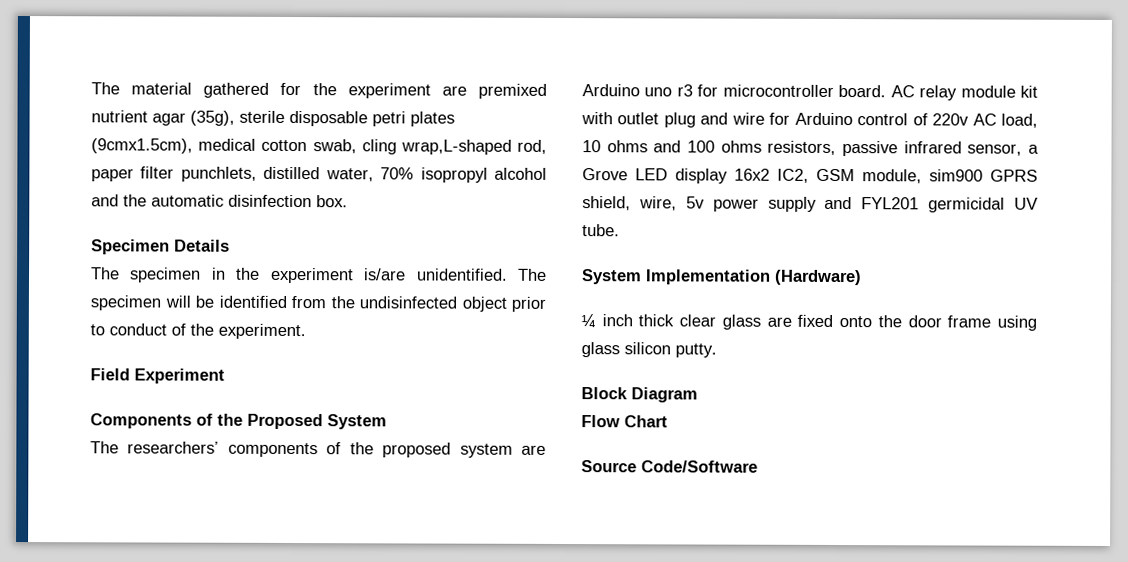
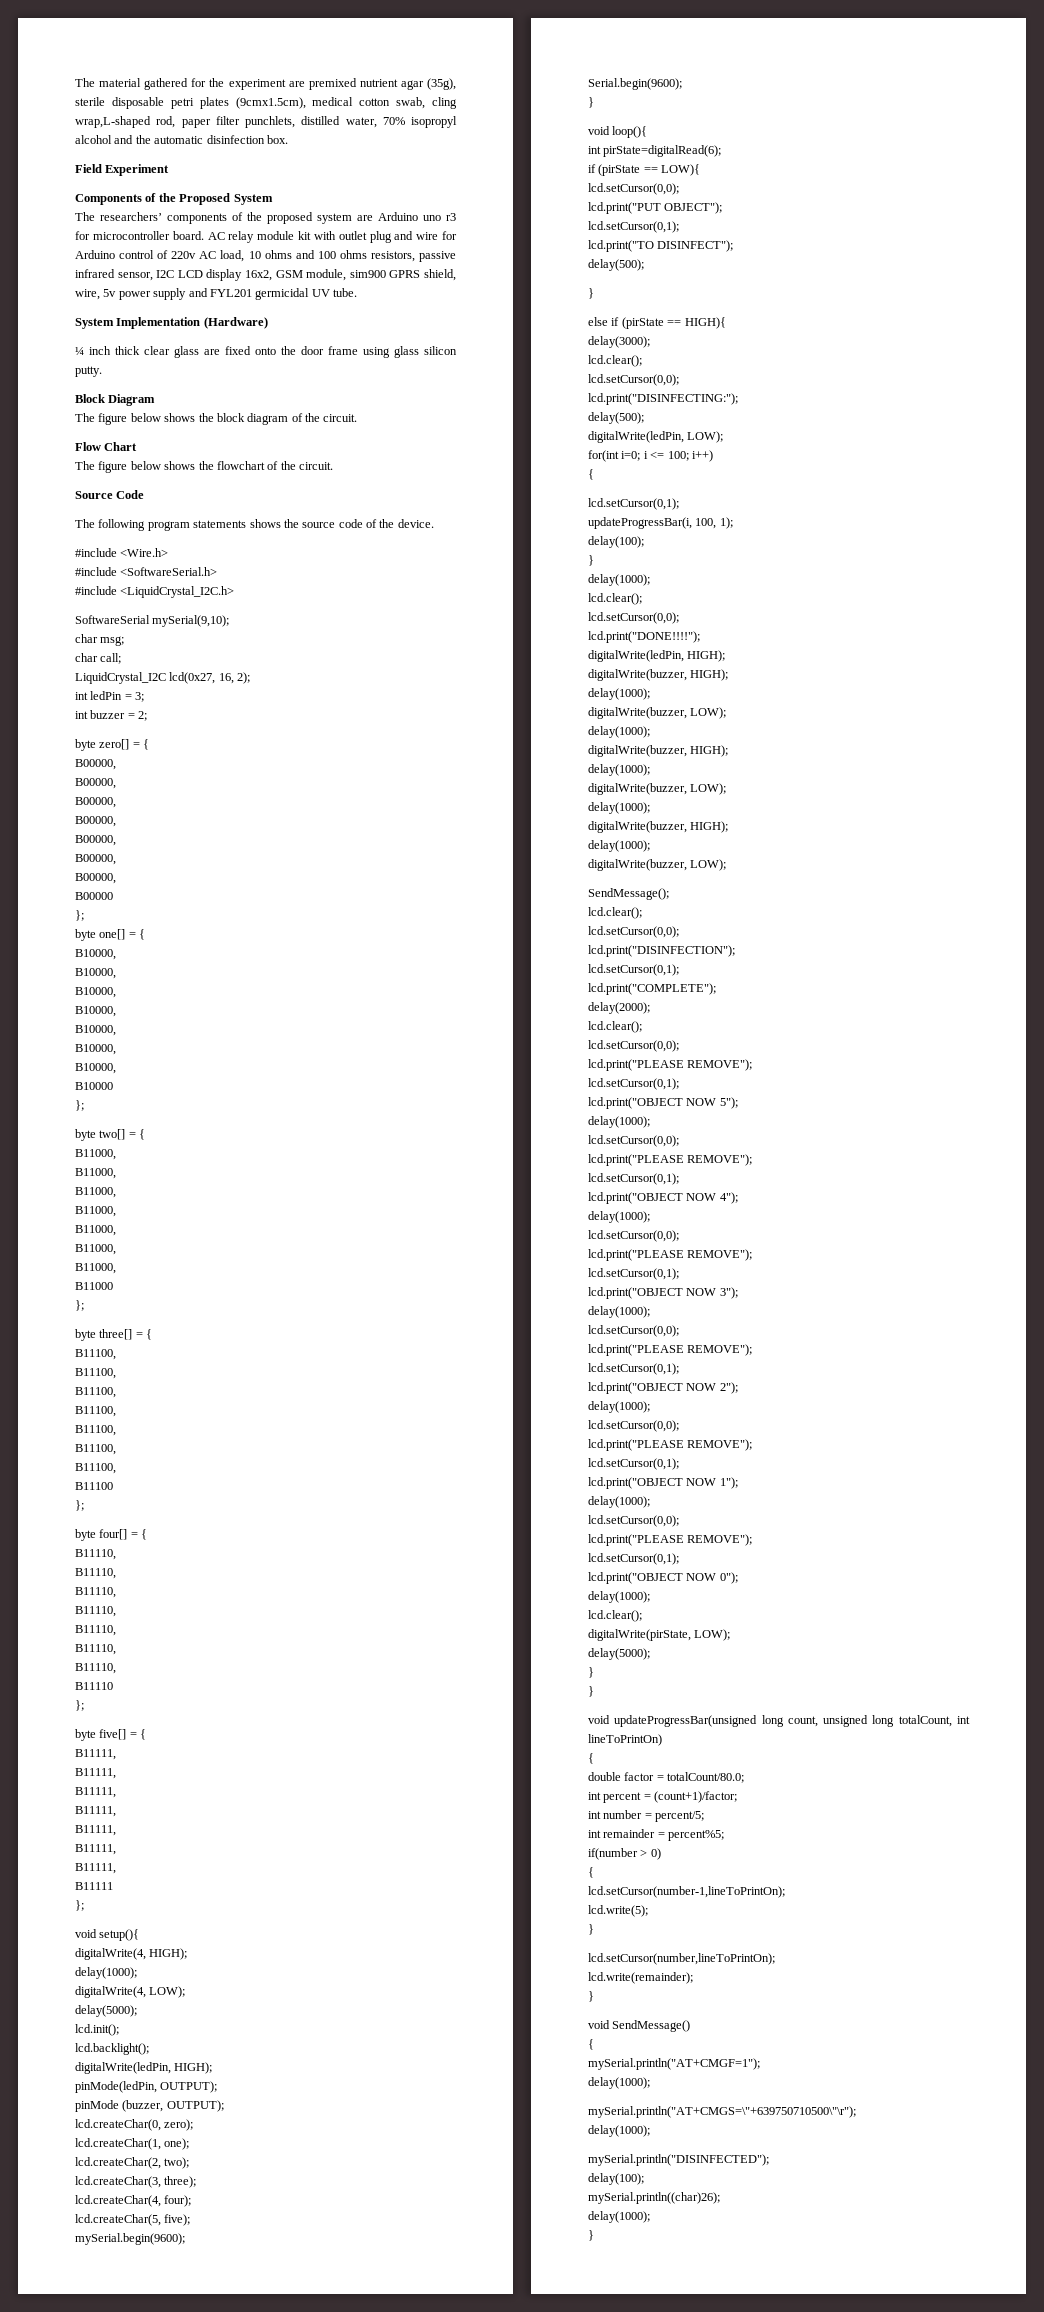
- Specimen Details
- The specimen in the experiment is/are unidentified. The specimen will be identified from the undisinfected object prior to conduct of the experiment.
- AC relay module kit with outlet plug and wire for Arduino control of 220v AC load, 10 ohms and 100 ohms resistors, passive infrared sensor, a Grove LED display 16x2 IC2, GSM module, sim900 GPRS shield, wire, 5v power supply and FYL201 germicidal UV tube.
+ AC relay module kit with outlet plug and wire for Arduino control of 220v AC load, 10 ohms and 100 ohms resistors, passive infrared sensor, I2C LCD display 16x2, GSM module, sim900 GPRS shield, wire, 5v power supply and FYL201 germicidal UV tube.
+ The figure below shows the block diagram of the circuit.
  Flow Chart
- Source Code/Software
+ The figure below shows the flowchart of the circuit.
+ Source Code
+ The following program statements shows the source code of the device.
+ #include <Wire.h>
+ #include <SoftwareSerial.h>
+ #include <LiquidCrystal_I2C.h>
+ SoftwareSerial mySerial(9,10);
+ char msg;
+ char call;
+ LiquidCrystal_I2C lcd(0x27, 16, 2);
+ int ledPin = 3;
+ int buzzer = 2;
+ byte zero[] = {
+ B00000,
+ B00000,
+ B00000,
+ B00000,
+ B00000,
+ B00000,
+ B00000,
+ B00000
+ };
+ byte one[] = {
+ B10000,
+ B10000,
+ B10000,
+ B10000,
+ B10000,
+ B10000,
+ B10000,
+ B10000
+ };
+ byte two[] = {
+ B11000,
+ B11000,
+ B11000,
+ B11000,
+ B11000,
+ B11000,
+ B11000,
+ B11000
+ };
+ byte three[] = {
+ B11100,
+ B11100,
+ B11100,
+ B11100,
+ B11100,
+ B11100,
+ B11100,
+ B11100
+ };
+ byte four[] = {
+ B11110,
+ B11110,
+ B11110,
+ B11110,
+ B11110,
+ B11110,
+ B11110,
+ B11110
+ };
+ byte five[] = {
+ B11111,
+ B11111,
+ B11111,
+ B11111,
+ B11111,
+ B11111,
+ B11111,
+ B11111
+ };
+ void setup(){
+ digitalWrite(4, HIGH);
+ delay(1000);
+ digitalWrite(4, LOW);
+ delay(5000);
+ lcd.init();
+ lcd.backlight();
+ digitalWrite(ledPin, HIGH);
+ pinMode(ledPin, OUTPUT);
+ pinMode (buzzer, OUTPUT);
+ lcd.createChar(0, zero);
+ lcd.createChar(1, one);
+ lcd.createChar(2, two);
+ lcd.createChar(3, three);
+ lcd.createChar(4, four);
+ lcd.createChar(5, five);
+ mySerial.begin(9600);
+ Serial.begin(9600);
+ }
+ void loop(){
+ int pirState=digitalRead(6);
+ if (pirState == LOW){
+ lcd.setCursor(0,0);
+ lcd.print("PUT OBJECT");
+ lcd.setCursor(0,1);
+ lcd.print("TO DISINFECT");
+ delay(500);
+ }
+ else if (pirState == HIGH){
+ delay(3000);
+ lcd.clear();
+ lcd.setCursor(0,0);
+ lcd.print("DISINFECTING:");
+ delay(500);
+ digitalWrite(ledPin, LOW);
+ for(int i=0; i <= 100; i++)
+ {
+ lcd.setCursor(0,1);
+ updateProgressBar(i, 100, 1);
+ delay(100);
+ }
+ delay(1000);
+ lcd.clear();
+ lcd.setCursor(0,0);
+ lcd.print("DONE!!!!");
+ digitalWrite(ledPin, HIGH);
+ digitalWrite(buzzer, HIGH);
+ delay(1000);
+ digitalWrite(buzzer, LOW);
+ delay(1000);
+ digitalWrite(buzzer, HIGH);
+ delay(1000);
+ digitalWrite(buzzer, LOW);
+ delay(1000);
+ digitalWrite(buzzer, HIGH);
+ delay(1000);
+ digitalWrite(buzzer, LOW);
+ SendMessage();
+ lcd.clear();
+ lcd.setCursor(0,0);
+ lcd.print("DISINFECTION");
+ lcd.setCursor(0,1);
+ lcd.print("COMPLETE");
+ delay(2000);
+ lcd.clear();
+ lcd.setCursor(0,0);
+ lcd.print("PLEASE REMOVE");
+ lcd.setCursor(0,1);
+ lcd.print("OBJECT NOW 5");
+ delay(1000);
+ lcd.setCursor(0,0);
+ lcd.print("PLEASE REMOVE");
+ lcd.setCursor(0,1);
+ lcd.print("OBJECT NOW 4");
+ delay(1000);
+ lcd.setCursor(0,0);
+ lcd.print("PLEASE REMOVE");
+ lcd.setCursor(0,1);
+ lcd.print("OBJECT NOW 3");
+ delay(1000);
+ lcd.setCursor(0,0);
+ lcd.print("PLEASE REMOVE");
+ lcd.setCursor(0,1);
+ lcd.print("OBJECT NOW 2");
+ delay(1000);
+ lcd.setCursor(0,0);
+ lcd.print("PLEASE REMOVE");
+ lcd.setCursor(0,1);
+ lcd.print("OBJECT NOW 1");
+ delay(1000);
+ lcd.setCursor(0,0);
+ lcd.print("PLEASE REMOVE");
+ lcd.setCursor(0,1);
+ lcd.print("OBJECT NOW 0");
+ delay(1000);
+ lcd.clear();
+ digitalWrite(pirState, LOW);
+ delay(5000);
+ }
+ }
+ void updateProgressBar(unsigned long count, unsigned long totalCount, int lineToPrintOn)
+ {
+ double factor = totalCount/80.0;
+ int percent = (count+1)/factor;
+ int number = percent/5;
+ int remainder = percent%5;
+ if(number > 0)
+ {
+ lcd.setCursor(number-1,lineToPrintOn);
+ lcd.write(5);
+ }
+ lcd.setCursor(number,lineToPrintOn);
+ lcd.write(remainder);
+ }
+ void SendMessage()
+ {
+ mySerial.println("AT+CMGF=1");
+ delay(1000);
+ mySerial.println("AT+CMGS=\"+639750710500\"\r");
+ delay(1000);
+ mySerial.println("DISINFECTED");
+ delay(100);
+ mySerial.println((char)26);
+ delay(1000);
+ }

